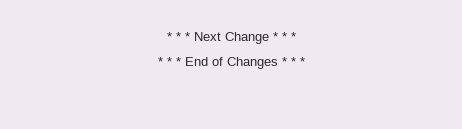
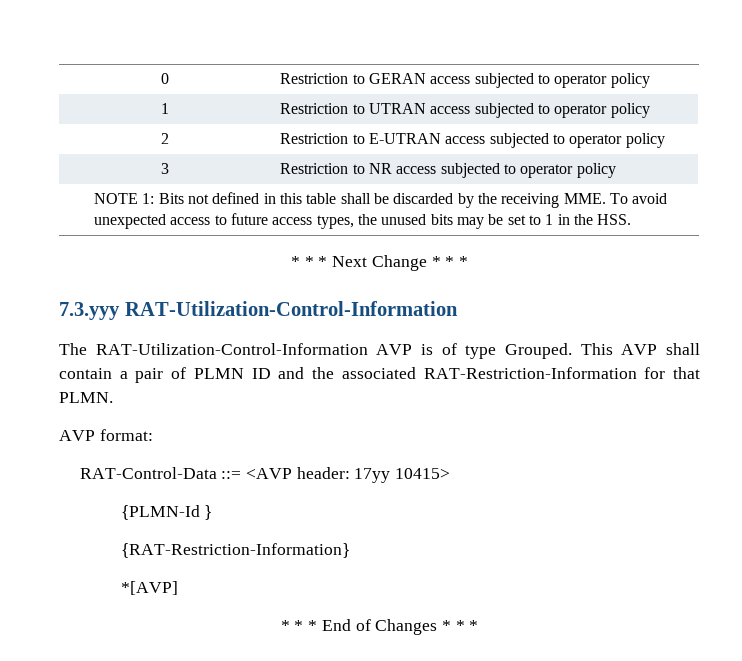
+ 0 | Restriction to GERAN access subjected to operator policy
+ 1 | Restriction to UTRAN access subjected to operator policy
+ 2 | Restriction to E-UTRAN access subjected to operator policy
+ 3 | Restriction to NR access subjected to operator policy
+ NOTE 1: Bits not defined in this table shall be discarded by the receiving MME. To avoid unexpected access to future access types, the unused bits may be set to 1 in the HSS.
+ 7.3.yyy RAT-Utilization-Control-Information
+ The RAT-Utilization-Control-Information AVP is of type Grouped. This AVP shall contain a pair of PLMN ID and the associated RAT-Restriction-Information for that PLMN.
+ AVP format:
+ RAT-Control-Data ::= <AVP header: 17yy 10415>
+ {PLMN-Id }
+ {RAT-Restriction-Information}
+ *[AVP]

